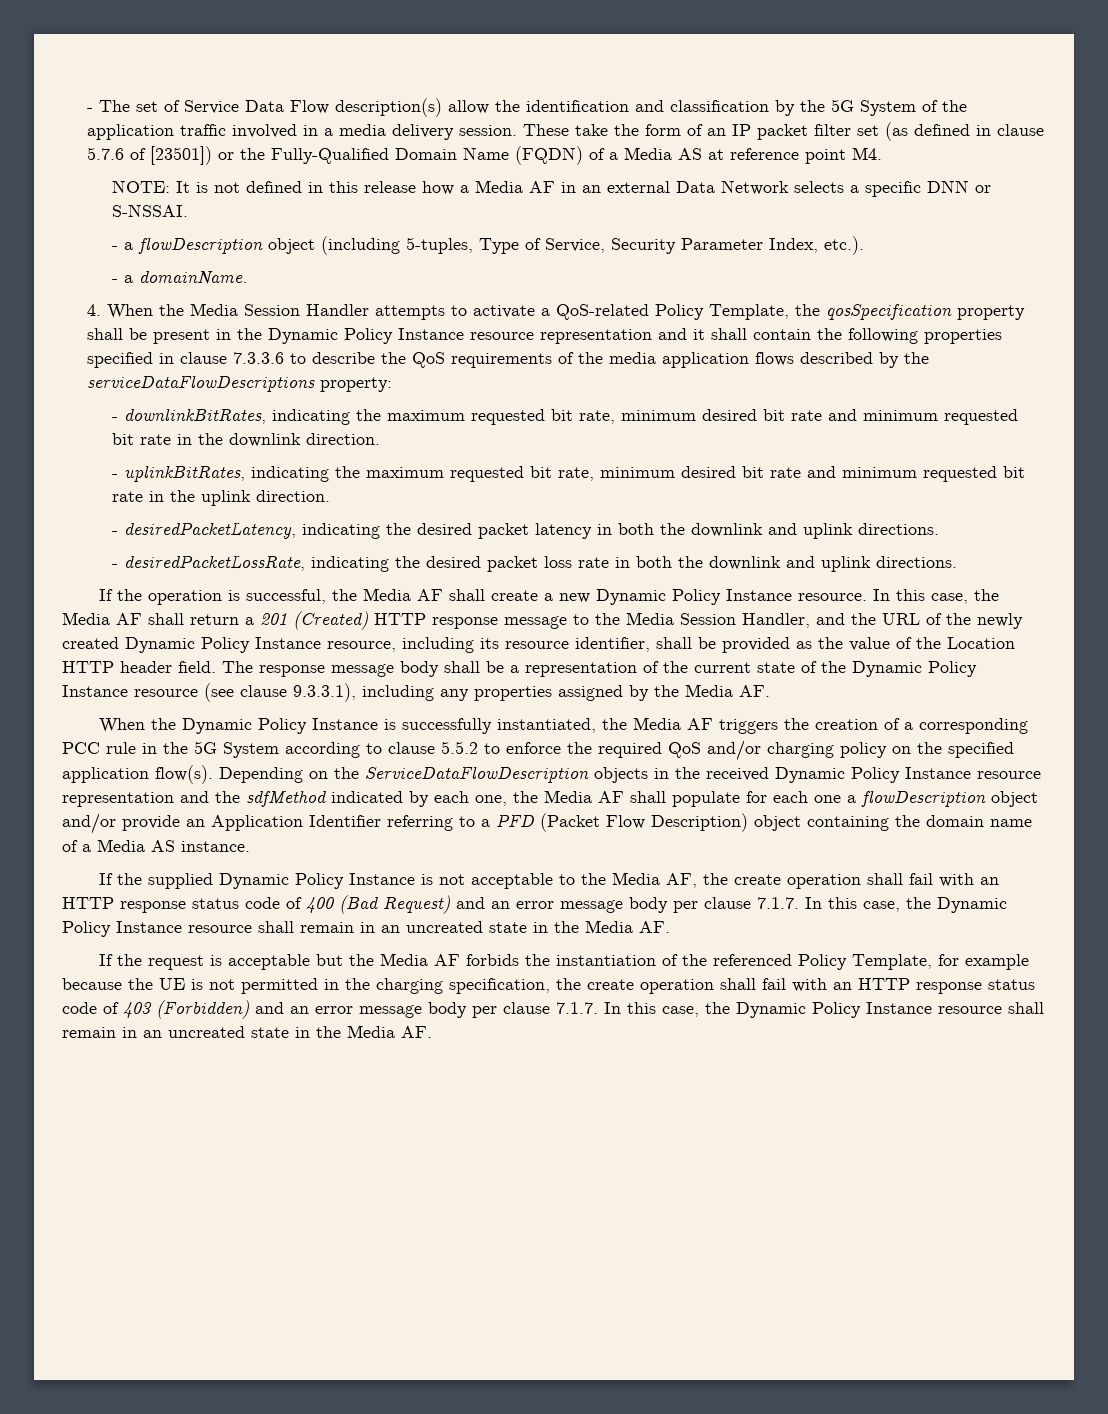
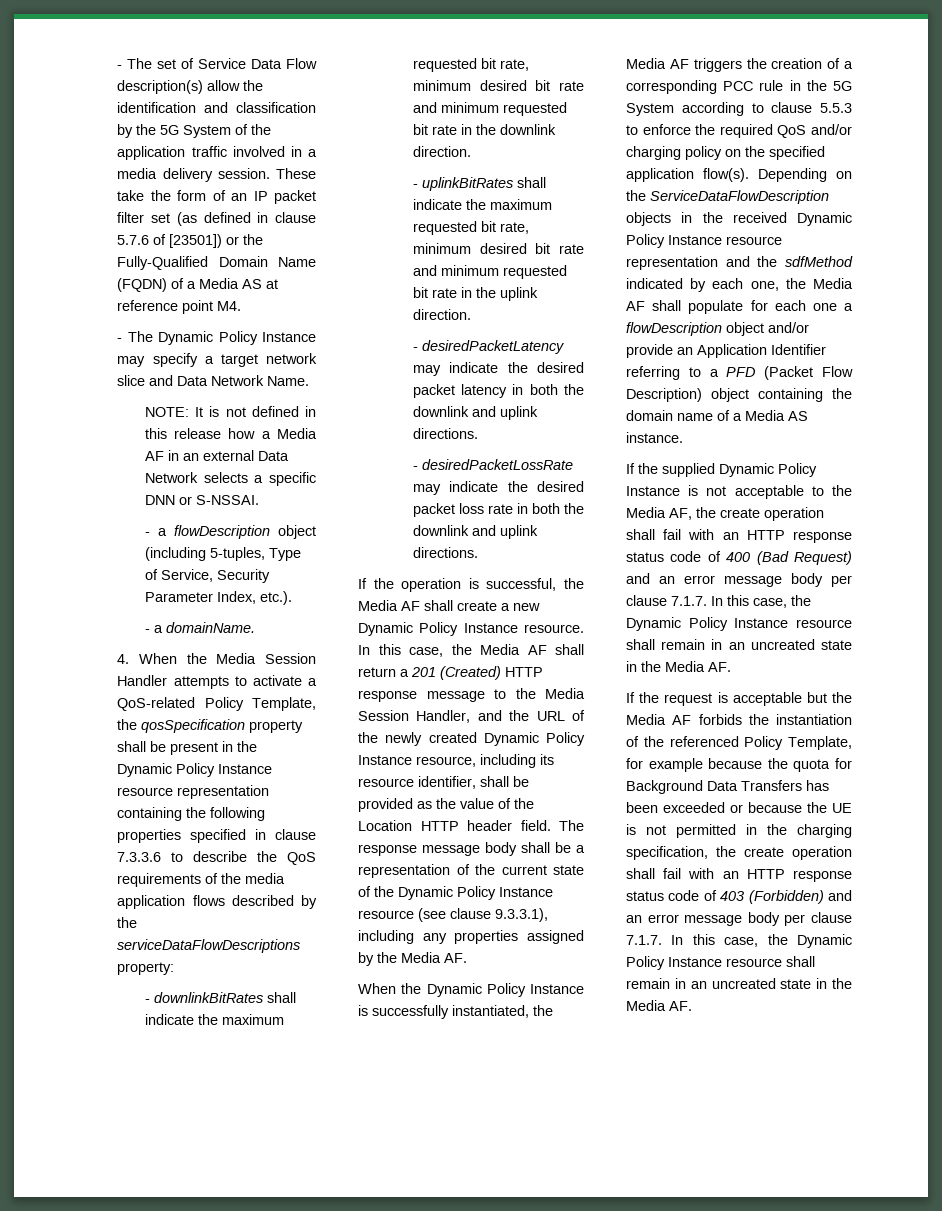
+ - The Dynamic Policy Instance may specify a target network slice and Data Network Name.
- 4. When the Media Session Handler attempts to activate a QoS-related Policy Template, the qosSpecification property shall be present in the Dynamic Policy Instance resource representation and it shall contain the following properties specified in clause 7.3.3.6 to describe the QoS requirements of the media application flows described by the serviceDataFlowDescriptions property:
+ 4. When the Media Session Handler attempts to activate a QoS-related Policy Template, the qosSpecification property shall be present in the Dynamic Policy Instance resource representation containing the following properties specified in clause 7.3.3.6 to describe the QoS requirements of the media application flows described by the serviceDataFlowDescriptions property:
- - downlinkBitRates, indicating the maximum requested bit rate, minimum desired bit rate and minimum requested bit rate in the downlink direction.
+ - downlinkBitRates shall indicate the maximum requested bit rate, minimum desired bit rate and minimum requested bit rate in the downlink direction.
- - uplinkBitRates, indicating the maximum requested bit rate, minimum desired bit rate and minimum requested bit rate in the uplink direction.
+ - uplinkBitRates shall indicate the maximum requested bit rate, minimum desired bit rate and minimum requested bit rate in the uplink direction.
- - desiredPacketLatency, indicating the desired packet latency in both the downlink and uplink directions.
+ - desiredPacketLatency may indicate the desired packet latency in both the downlink and uplink directions.
- - desiredPacketLossRate, indicating the desired packet loss rate in both the downlink and uplink directions.
+ - desiredPacketLossRate may indicate the desired packet loss rate in both the downlink and uplink directions.
- When the Dynamic Policy Instance is successfully instantiated, the Media AF triggers the creation of a corresponding PCC rule in the 5G System according to clause 5.5.2 to enforce the required QoS and/or charging policy on the specified application flow(s).
+ When the Dynamic Policy Instance is successfully instantiated, the Media AF triggers the creation of a corresponding PCC rule in the 5G System according to clause 5.5.3 to enforce the required QoS and/or charging policy on the specified application flow(s).
- If the request is acceptable but the Media AF forbids the instantiation of the referenced Policy Template, for example because the UE is not permitted in the charging specification, the create operation shall fail with an HTTP response status code of 403 (Forbidden) and an error message body per clause 7.1.7. In this case, the Dynamic Policy Instance resource shall remain in an uncreated state in the Media AF.
+ If the request is acceptable but the Media AF forbids the instantiation of the referenced Policy Template, for example because the quota for Background Data Transfers has been exceeded or because the UE is not permitted in the charging specification, the create operation shall fail with an HTTP response status code of 403 (Forbidden) and an error message body per clause 7.1.7. In this case, the Dynamic Policy Instance resource shall remain in an uncreated state in the Media AF.

